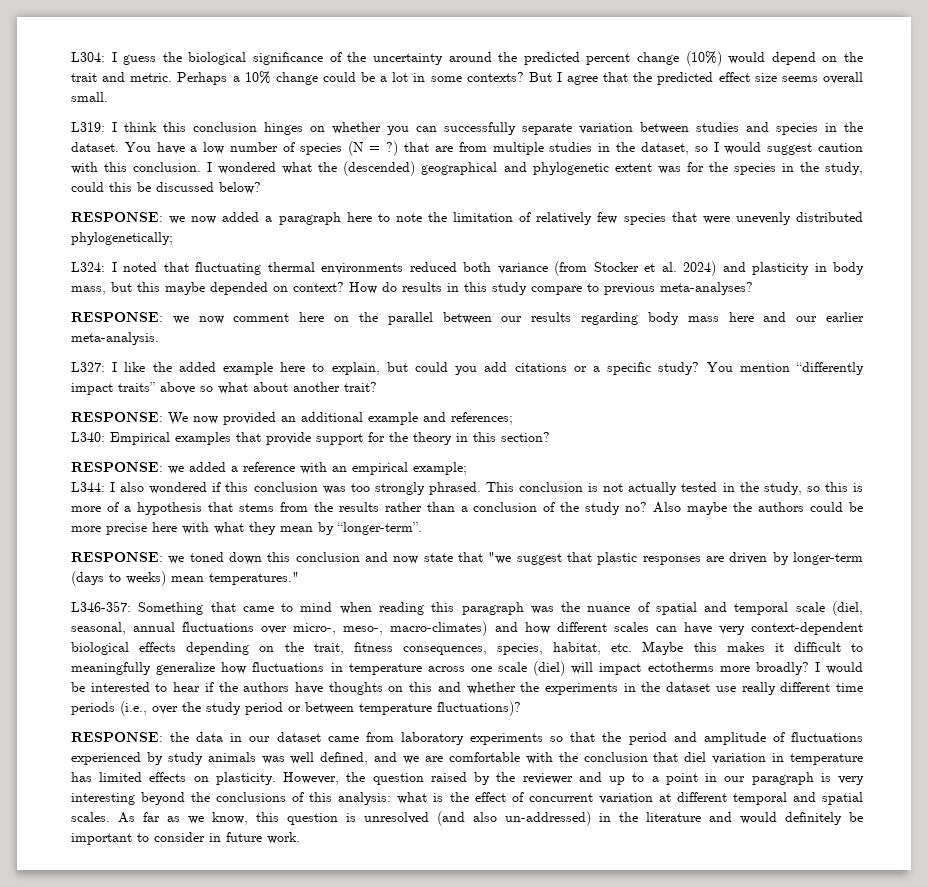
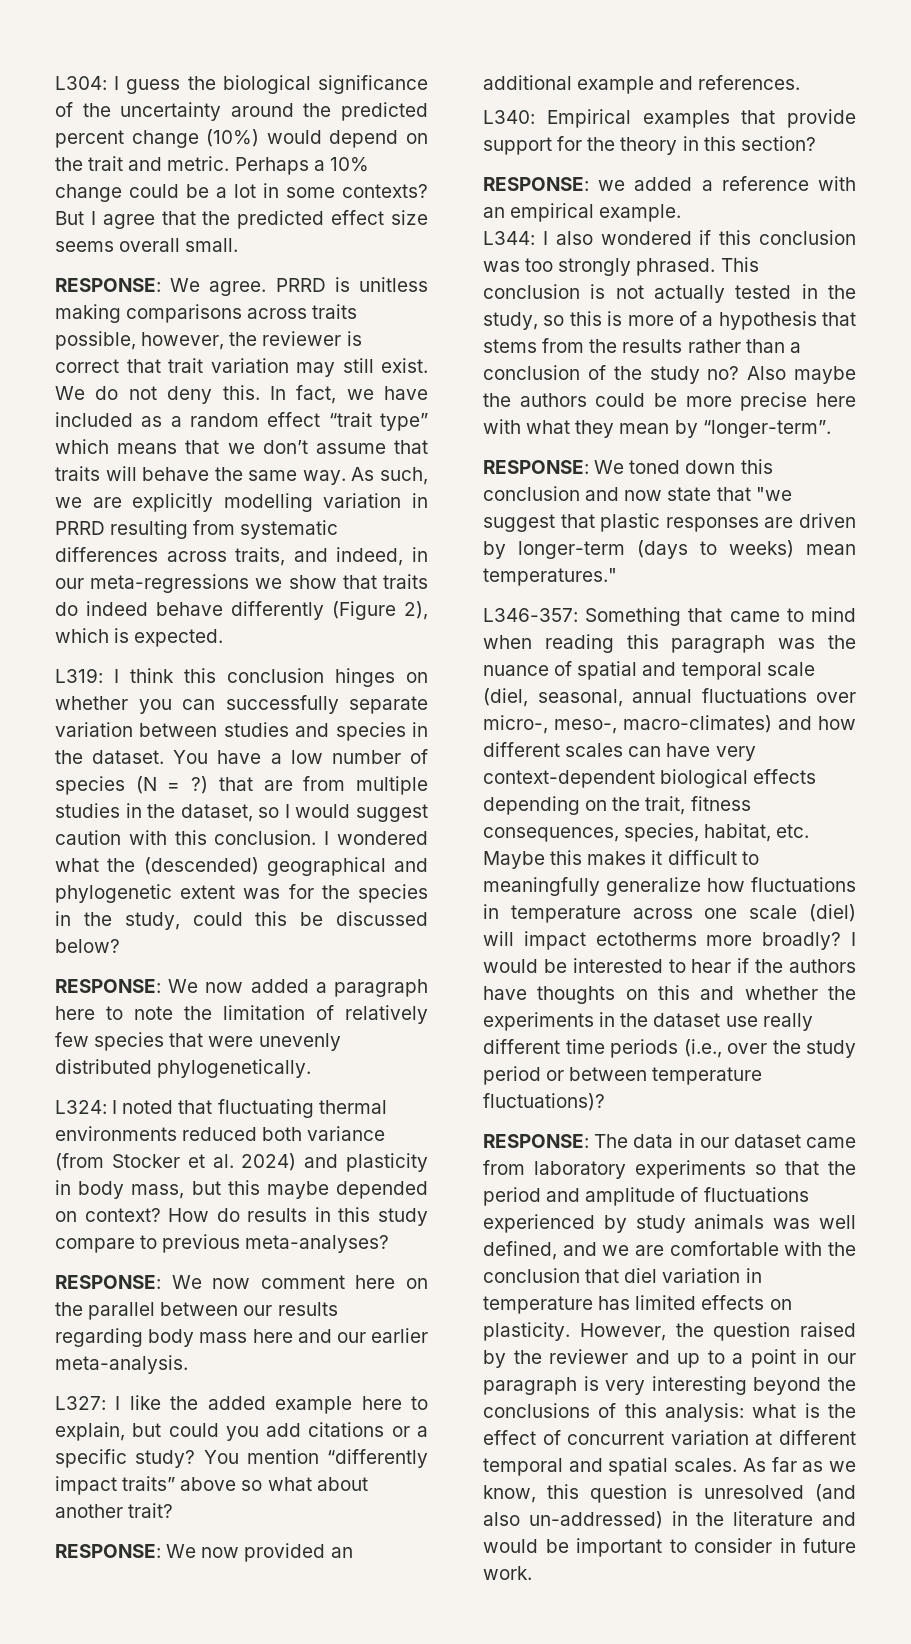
+ RESPONSE: We agree. PRRD is unitless making comparisons across traits possible, however, the reviewer is correct that trait variation may still exist. We do not deny this. In fact, we have included as a random effect “trait type” which means that we don’t assume that traits will behave the same way. As such, we are explicitly modelling variation in PRRD resulting from systematic differences across traits, and indeed, in our meta-regressions we show that traits do indeed behave differently (Figure 2), which is expected.
- RESPONSE: we now added a paragraph here to note the limitation of relatively few species that were unevenly distributed phylogenetically;
+ RESPONSE: We now added a paragraph here to note the limitation of relatively few species that were unevenly distributed phylogenetically.
- RESPONSE: we now comment here on the parallel between our results regarding body mass here and our earlier meta-analysis.
+ RESPONSE: We now comment here on the parallel between our results regarding body mass here and our earlier meta-analysis.
- RESPONSE: We now provided an additional example and references;
+ RESPONSE: We now provided an additional example and references.
- RESPONSE: we added a reference with an empirical example;
+ RESPONSE: we added a reference with an empirical example.
- RESPONSE: we toned down this conclusion and now state that "we suggest that plastic responses are driven by longer-term (days to weeks) mean temperatures."
+ RESPONSE: We toned down this conclusion and now state that "we suggest that plastic responses are driven by longer-term (days to weeks) mean temperatures."
- RESPONSE: the data in our dataset came from laboratory experiments so that the period and amplitude of fluctuations experienced by study animals was well defined, and we are comfortable with the conclusion that diel variation in temperature has limited effects on plasticity.
+ RESPONSE: The data in our dataset came from laboratory experiments so that the period and amplitude of fluctuations experienced by study animals was well defined, and we are comfortable with the conclusion that diel variation in temperature has limited effects on plasticity.
- As far as we know, this question is unresolved (and also un-addressed) in the literature and would definitely be important to consider in future work.
+ As far as we know, this question is unresolved (and also un-addressed) in the literature and would be important to consider in future work.

